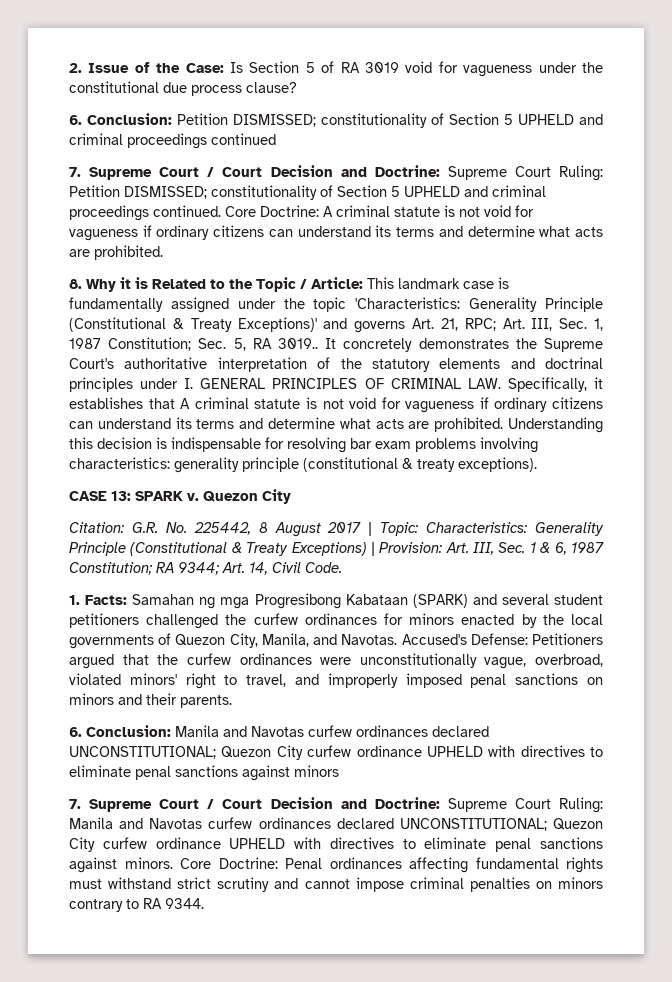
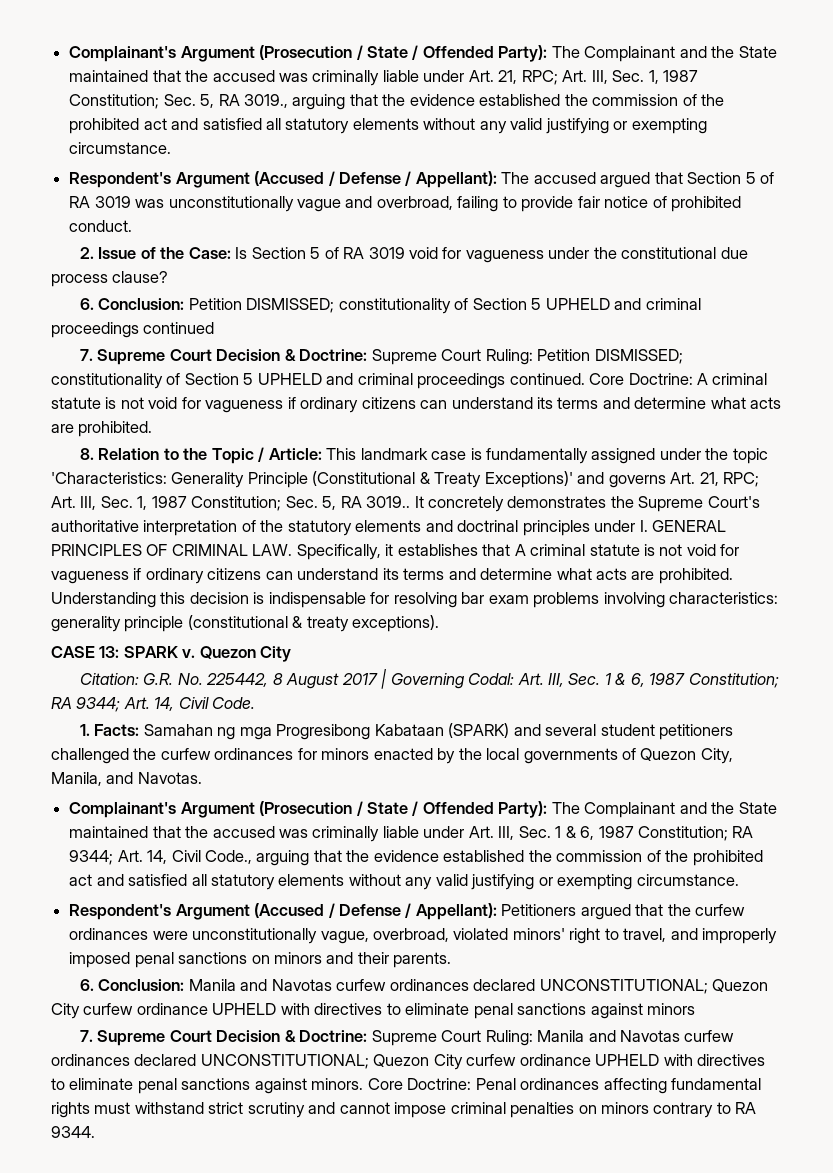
+ Complainant's Argument (Prosecution / State / Offended Party): The Complainant and the State maintained that the accused was criminally liable under Art. 21, RPC; Art. III, Sec. 1, 1987 Constitution; Sec. 5, RA 3019., arguing that the evidence established the commission of the prohibited act and satisfied all statutory elements without any valid justifying or exempting circumstance.
+ Respondent's Argument (Accused / Defense / Appellant): The accused argued that Section 5 of RA 3019 was unconstitutionally vague and overbroad, failing to provide fair notice of prohibited conduct.
- 7. Supreme Court / Court Decision and Doctrine: Supreme Court Ruling: Petition DISMISSED; constitutionality of Section 5 UPHELD and criminal proceedings continued.
+ 7. Supreme Court Decision & Doctrine: Supreme Court Ruling: Petition DISMISSED; constitutionality of Section 5 UPHELD and criminal proceedings continued.
- 8. Why it is Related to the Topic / Article: This landmark case is fundamentally assigned under the topic 'Characteristics: Generality Principle (Constitutional & Treaty Exceptions)' and governs Art. 21, RPC; Art. III, Sec. 1, 1987 Constitution; Sec. 5, RA 3019..
+ 8. Relation to the Topic / Article: This landmark case is fundamentally assigned under the topic 'Characteristics: Generality Principle (Constitutional & Treaty Exceptions)' and governs Art. 21, RPC; Art. III, Sec. 1, 1987 Constitution; Sec. 5, RA 3019..
- Citation: G.R. No. 225442, 8 August 2017 | Topic: Characteristics: Generality Principle (Constitutional & Treaty Exceptions) | Provision: Art. III, Sec. 1 & 6, 1987 Constitution; RA 9344; Art. 14, Civil Code.
+ Citation: G.R. No. 225442, 8 August 2017 | Governing Codal: Art. III, Sec. 1 & 6, 1987 Constitution; RA 9344; Art. 14, Civil Code.
- 1. Facts: Samahan ng mga Progresibong Kabataan (SPARK) and several student petitioners challenged the curfew ordinances for minors enacted by the local governments of Quezon City, Manila, and Navotas. Accused's Defense: Petitioners argued that the curfew ordinances were unconstitutionally vague, overbroad, violated minors' right to travel, and improperly imposed penal sanctions on minors and their parents.
+ 1. Facts: Samahan ng mga Progresibong Kabataan (SPARK) and several student petitioners challenged the curfew ordinances for minors enacted by the local governments of Quezon City, Manila, and Navotas.
+ Complainant's Argument (Prosecution / State / Offended Party): The Complainant and the State maintained that the accused was criminally liable under Art. III, Sec. 1 & 6, 1987 Constitution; RA 9344; Art. 14, Civil Code., arguing that the evidence established the commission of the prohibited act and satisfied all statutory elements without any valid justifying or exempting circumstance.
+ Respondent's Argument (Accused / Defense / Appellant): Petitioners argued that the curfew ordinances were unconstitutionally vague, overbroad, violated minors' right to travel, and improperly imposed penal sanctions on minors and their parents.
- 7. Supreme Court / Court Decision and Doctrine: Supreme Court Ruling: Manila and Navotas curfew ordinances declared UNCONSTITUTIONAL; Quezon City curfew ordinance UPHELD with directives to eliminate penal sanctions against minors.
+ 7. Supreme Court Decision & Doctrine: Supreme Court Ruling: Manila and Navotas curfew ordinances declared UNCONSTITUTIONAL; Quezon City curfew ordinance UPHELD with directives to eliminate penal sanctions against minors.

